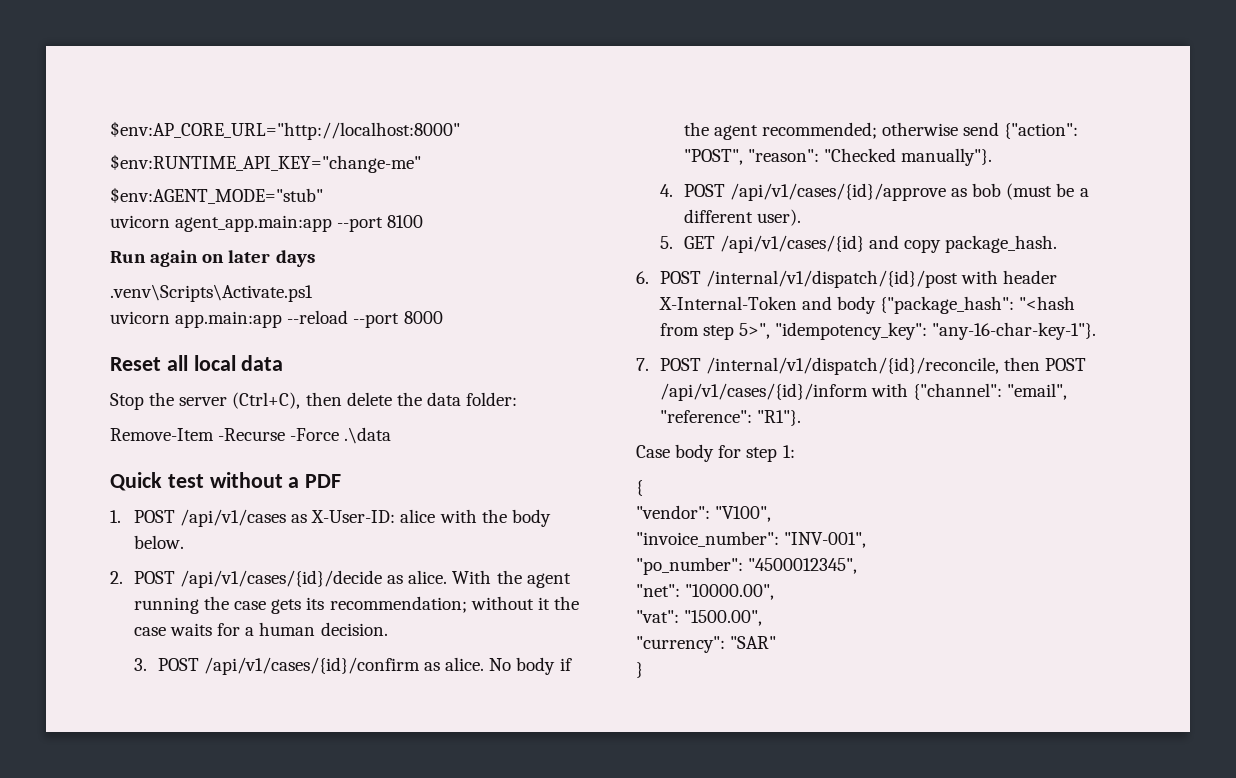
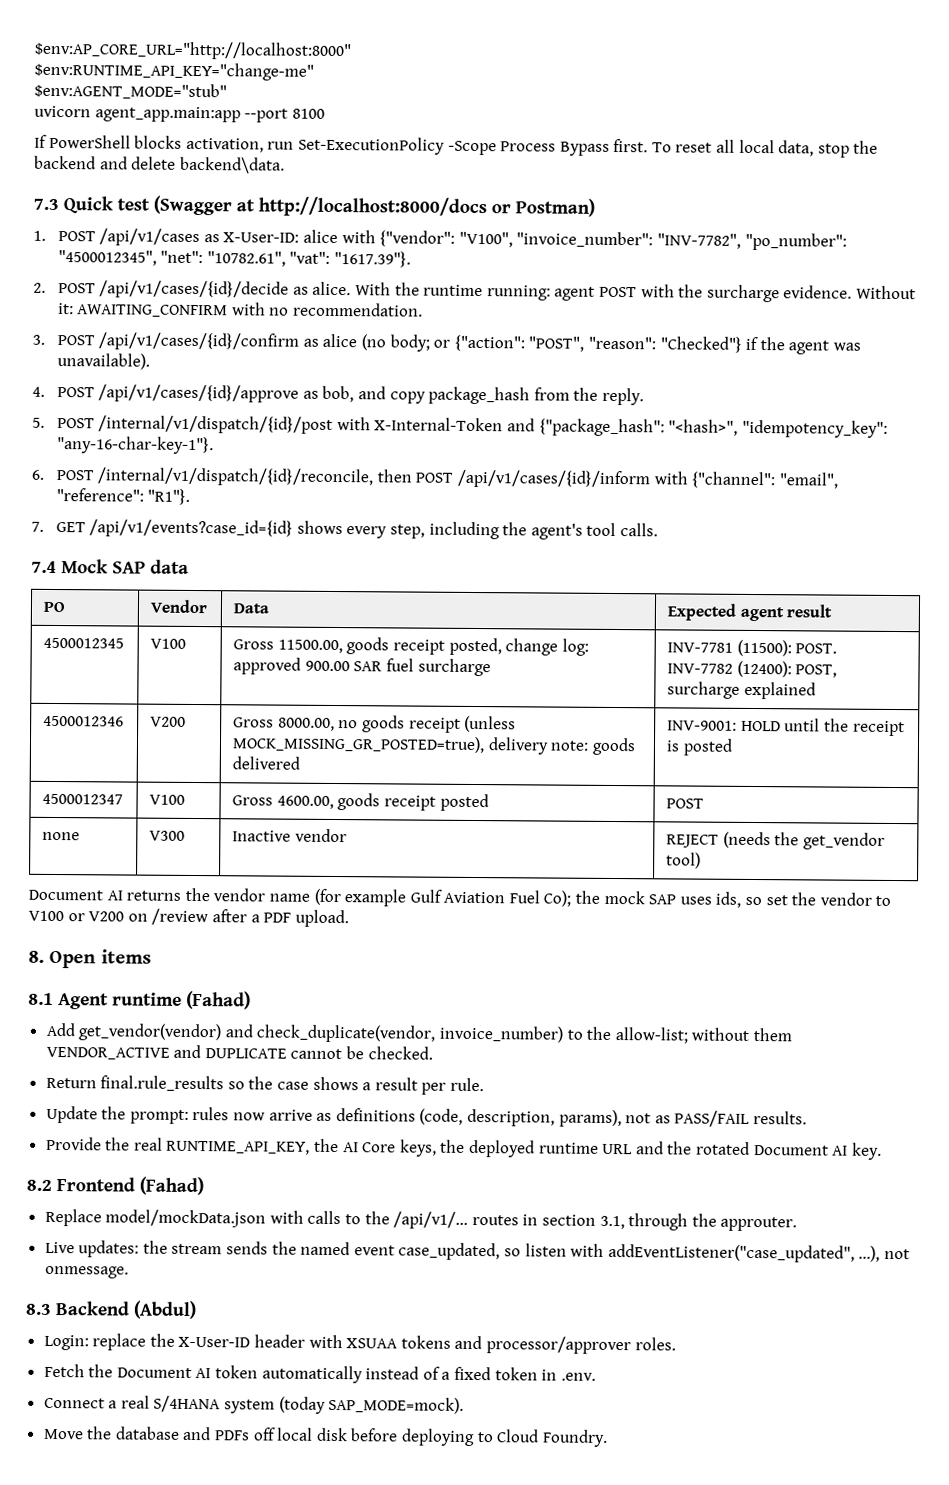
- Run again on later days
- .venv\Scripts\Activate.ps1
- uvicorn app.main:app --reload --port 8000
- Reset all local data
- Stop the server (Ctrl+C), then delete the data folder:
- Remove-Item -Recurse -Force .\data
- Quick test without a PDF
+ If PowerShell blocks activation, run Set-ExecutionPolicy -Scope Process Bypass first. To reset all local data, stop the backend and delete backend\data.
+ 7.3 Quick test (Swagger at http://localhost:8000/docs or Postman)
- 1. POST /api/v1/cases as X-User-ID: alice with the body below.
+ 1. POST /api/v1/cases as X-User-ID: alice with {"vendor": "V100", "invoice_number": "INV-7782", "po_number": "4500012345", "net": "10782.61", "vat": "1617.39"}.
- With the agent running the case gets its recommendation; without it the case waits for a human decision.
- 3. POST /api/v1/cases/{id}/confirm as alice. No body if the agent recommended; otherwise send {"action": "POST", "reason": "Checked manually"}.
- 4. POST /api/v1/cases/{id}/approve as bob (must be a different user).
- 5. GET /api/v1/cases/{id} and copy package_hash.
- 6. POST /internal/v1/dispatch/{id}/post with header X-Internal-Token and body {"package_hash": "<hash from step 5>", "idempotency_key": "any-16-char-key-1"}.
+ With the runtime running: agent POST with the surcharge evidence. Without it: AWAITING_CONFIRM with no recommendation.
+ 3. POST /api/v1/cases/{id}/confirm as alice (no body; or {"action": "POST", "reason": "Checked"} if the agent was unavailable).
+ 4. POST /api/v1/cases/{id}/approve as bob, and copy package_hash from the reply.
+ 5. POST /internal/v1/dispatch/{id}/post with X-Internal-Token and {"package_hash": "<hash>", "idempotency_key": "any-16-char-key-1"}.
- 7. POST /internal/v1/dispatch/{id}/reconcile, then POST /api/v1/cases/{id}/inform with {"channel": "email", "reference": "R1"}.
+ 6. POST /internal/v1/dispatch/{id}/reconcile, then POST /api/v1/cases/{id}/inform with {"channel": "email", "reference": "R1"}.
- Case body for step 1:
- {
- "vendor": "V100",
- "invoice_number": "INV-001",
- "po_number": "4500012345",
- "net": "10000.00",
- "vat": "1500.00",
- "currency": "SAR"
- }
+ 7. GET /api/v1/events?case_id={id} shows every step, including the agent's tool calls.
+ 7.4 Mock SAP data
+ PO | Vendor | Data | Expected agent result
+ 4500012345 | V100 | Gross 11500.00, goods receipt posted, change log: approved 900.00 SAR fuel surcharge | INV-7781 (11500): POST. INV-7782 (12400): POST, surcharge explained
+ 4500012346 | V200 | Gross 8000.00, no goods receipt (unless MOCK_MISSING_GR_POSTED=true), delivery note: goods delivered | INV-9001: HOLD until the receipt is posted
+ 4500012347 | V100 | Gross 4600.00, goods receipt posted | POST
+ none | V300 | Inactive vendor | REJECT (needs the get_vendor tool)
+ Document AI returns the vendor name (for example Gulf Aviation Fuel Co); the mock SAP uses ids, so set the vendor to V100 or V200 on /review after a PDF upload.
+ 8. Open items
+ 8.1 Agent runtime (Fahad)
+ Add get_vendor(vendor) and check_duplicate(vendor, invoice_number) to the allow-list; without them VENDOR_ACTIVE and DUPLICATE cannot be checked.
+ Return final.rule_results so the case shows a result per rule.
+ Update the prompt: rules now arrive as definitions (code, description, params), not as PASS/FAIL results.
+ Provide the real RUNTIME_API_KEY, the AI Core keys, the deployed runtime URL and the rotated Document AI key.
+ 8.2 Frontend (Fahad)
+ Replace model/mockData.json with calls to the /api/v1/... routes in section 3.1, through the approuter.
+ Live updates: the stream sends the named event case_updated, so listen with addEventListener("case_updated", ...), not onmessage.
+ 8.3 Backend (Abdul)
+ Login: replace the X-User-ID header with XSUAA tokens and processor/approver roles.
+ Fetch the Document AI token automatically instead of a fixed token in .env.
+ Connect a real S/4HANA system (today SAP_MODE=mock).
+ Move the database and PDFs off local disk before deploying to Cloud Foundry.

